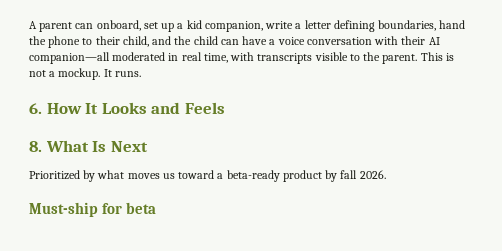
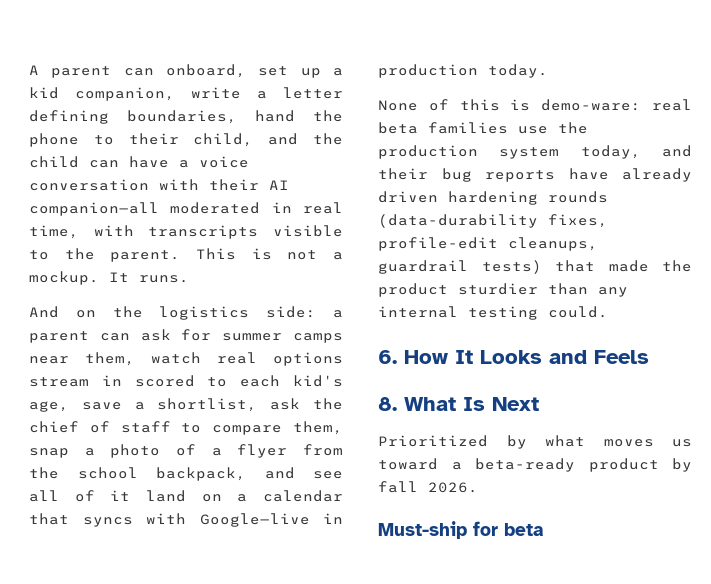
+ And on the logistics side: a parent can ask for summer camps near them, watch real options stream in scored to each kid's age, save a shortlist, ask the chief of staff to compare them, snap a photo of a flyer from the school backpack, and see all of it land on a calendar that syncs with Google—live in production today.
+ None of this is demo-ware: real beta families use the production system today, and their bug reports have already driven hardening rounds (data-durability fixes, profile-edit cleanups, guardrail tests) that made the product sturdier than any internal testing could.

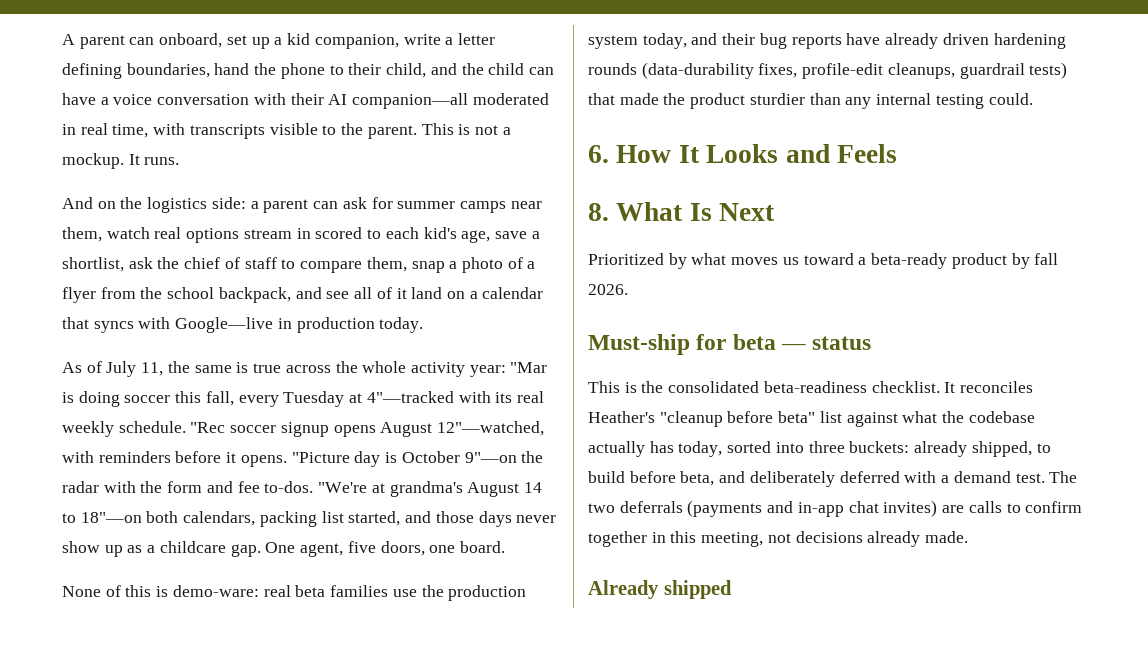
+ As of July 11, the same is true across the whole activity year: "Mar is doing soccer this fall, every Tuesday at 4"—tracked with its real weekly schedule. "Rec soccer signup opens August 12"—watched, with reminders before it opens. "Picture day is October 9"—on the radar with the form and fee to-dos. "We're at grandma's August 14 to 18"—on both calendars, packing list started, and those days never show up as a childcare gap. One agent, five doors, one board.
- Must-ship for beta
+ Must-ship for beta — status
+ This is the consolidated beta-readiness checklist. It reconciles Heather's "cleanup before beta" list against what the codebase actually has today, sorted into three buckets: already shipped, to build before beta, and deliberately deferred with a demand test. The two deferrals (payments and in-app chat invites) are calls to confirm together in this meeting, not decisions already made.
+ Already shipped

